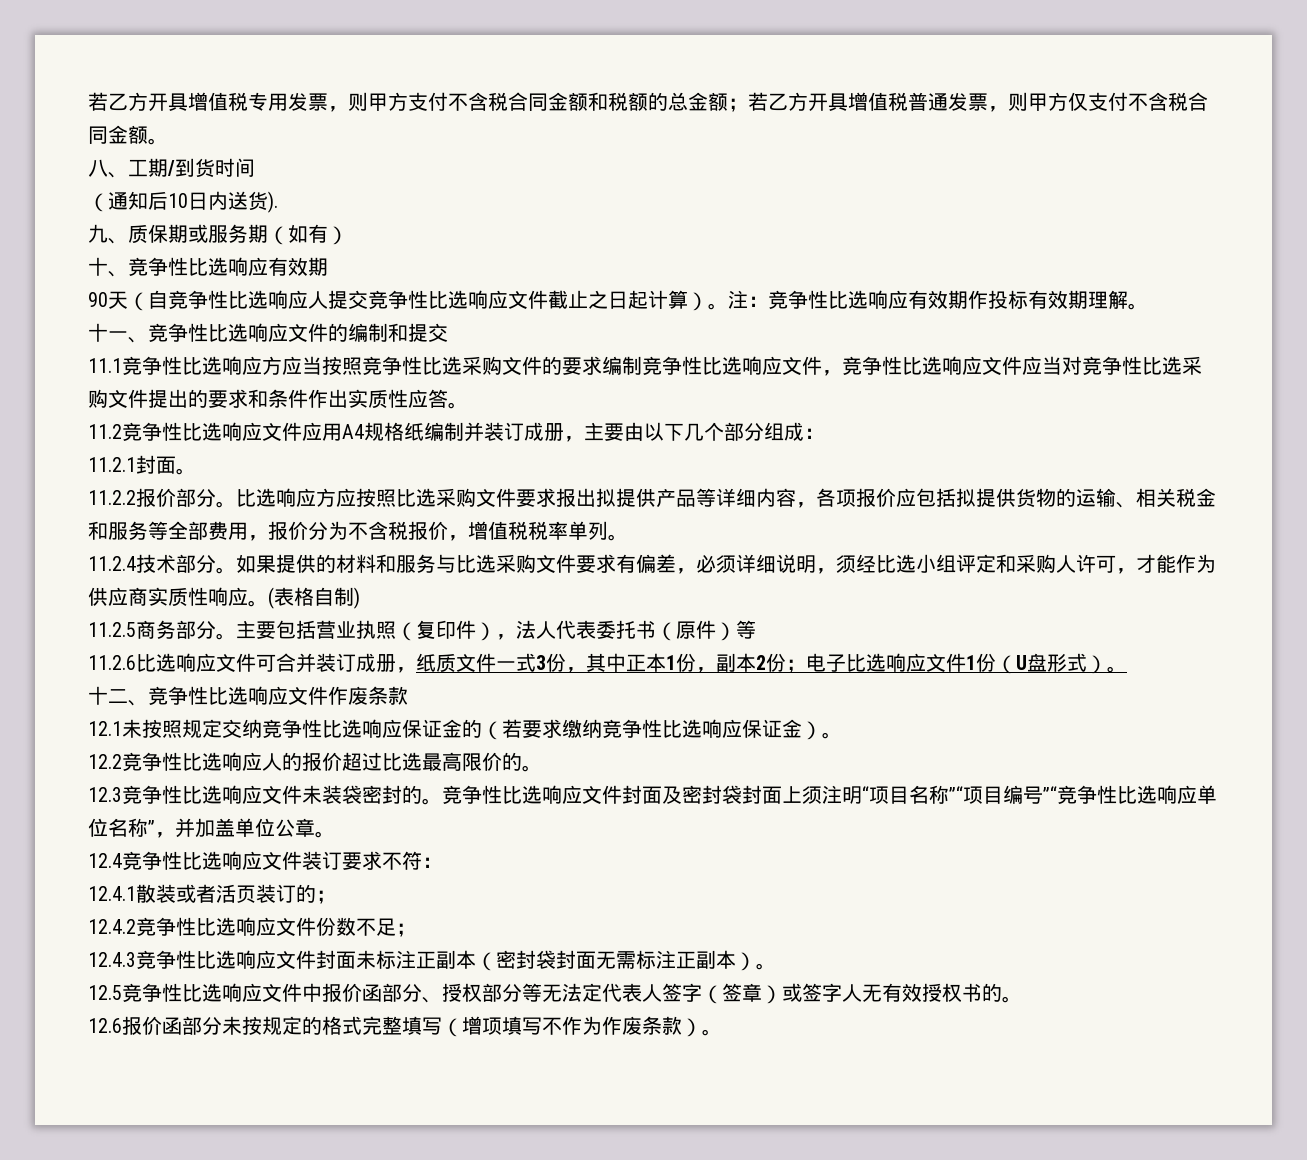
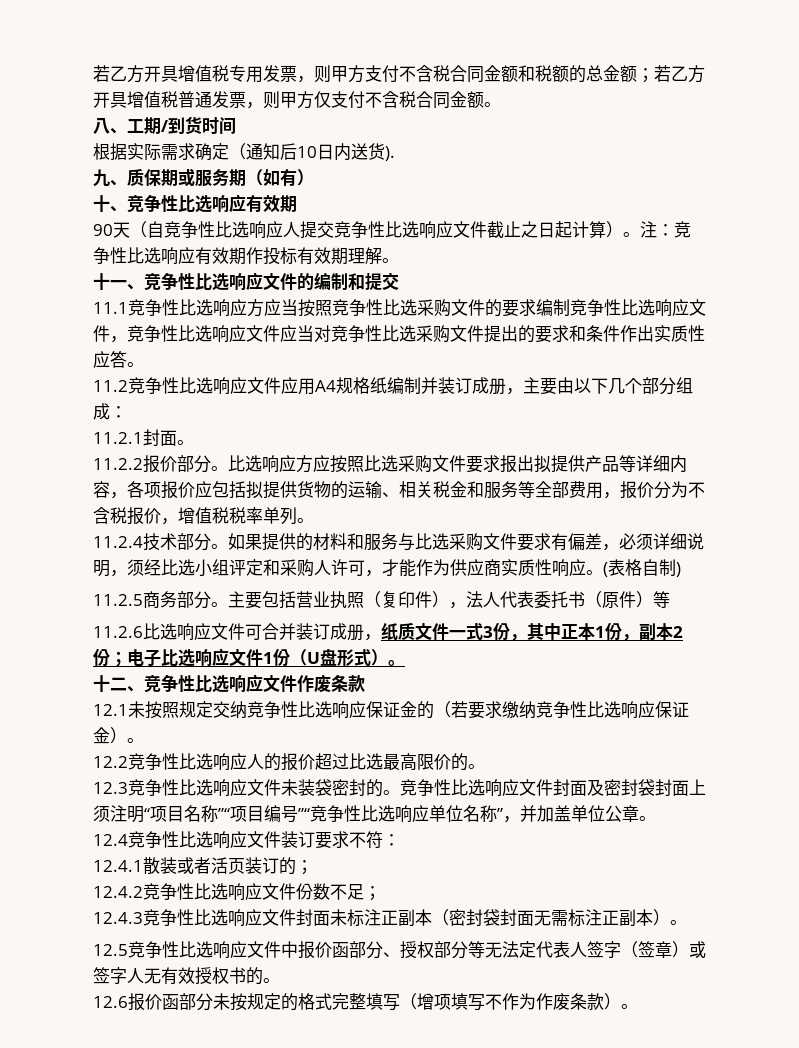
- （通知后10日内送货).
+ 根据实际需求确定（通知后10日内送货).

